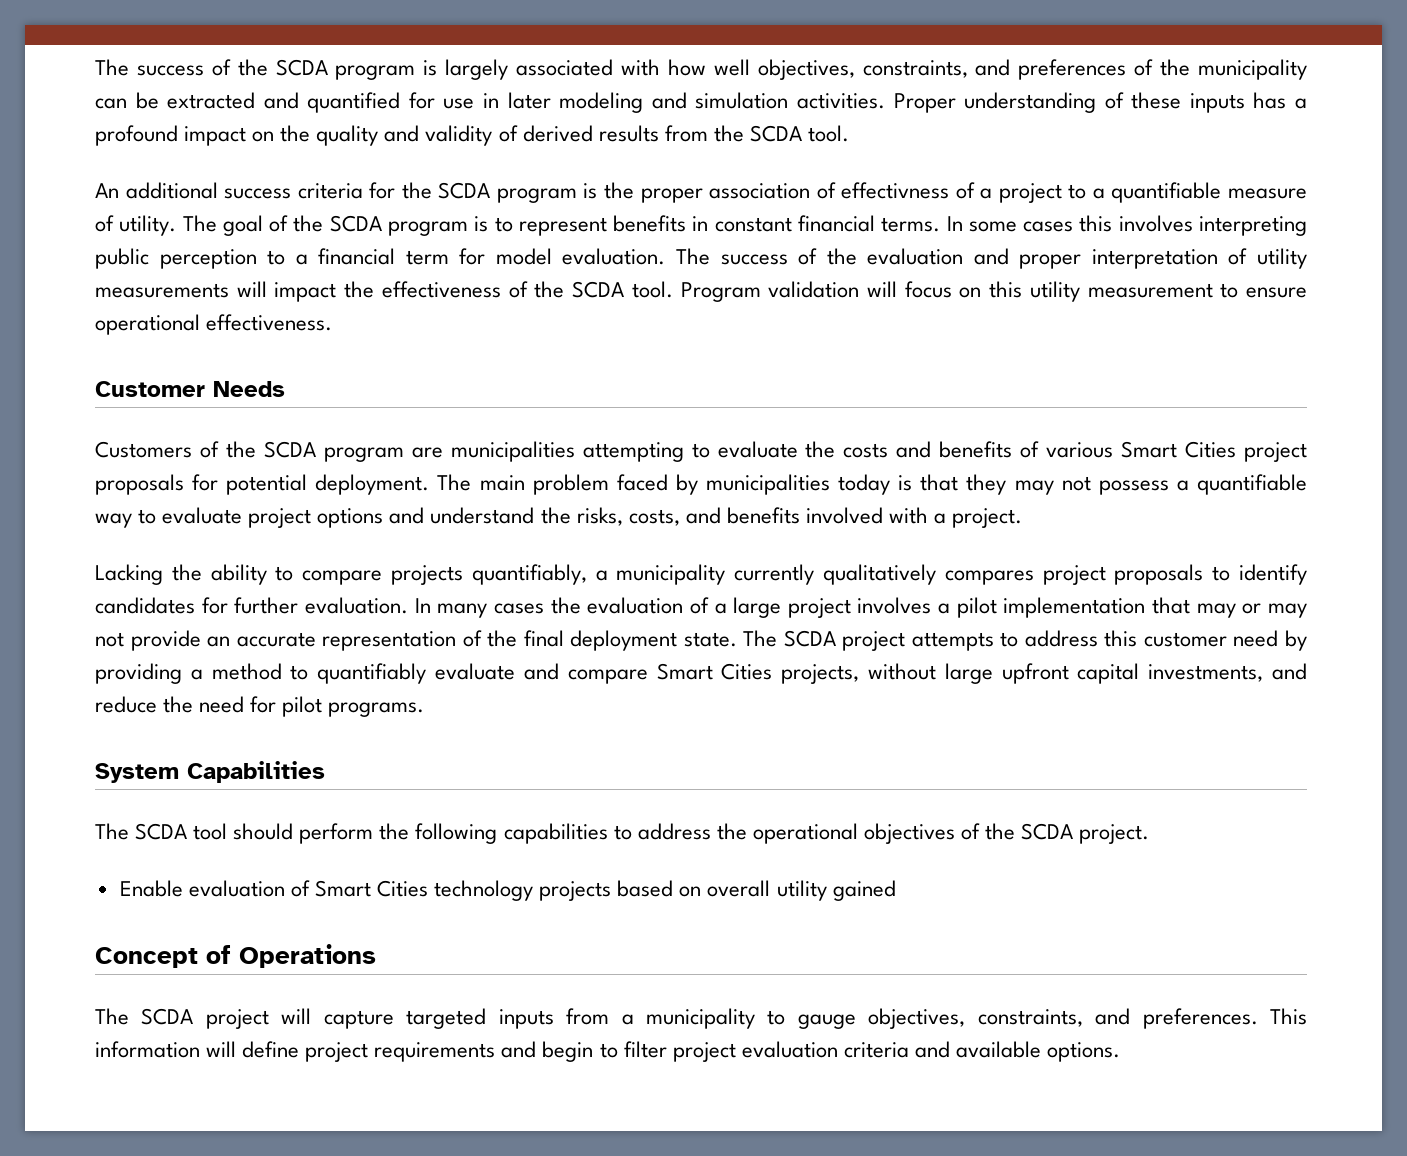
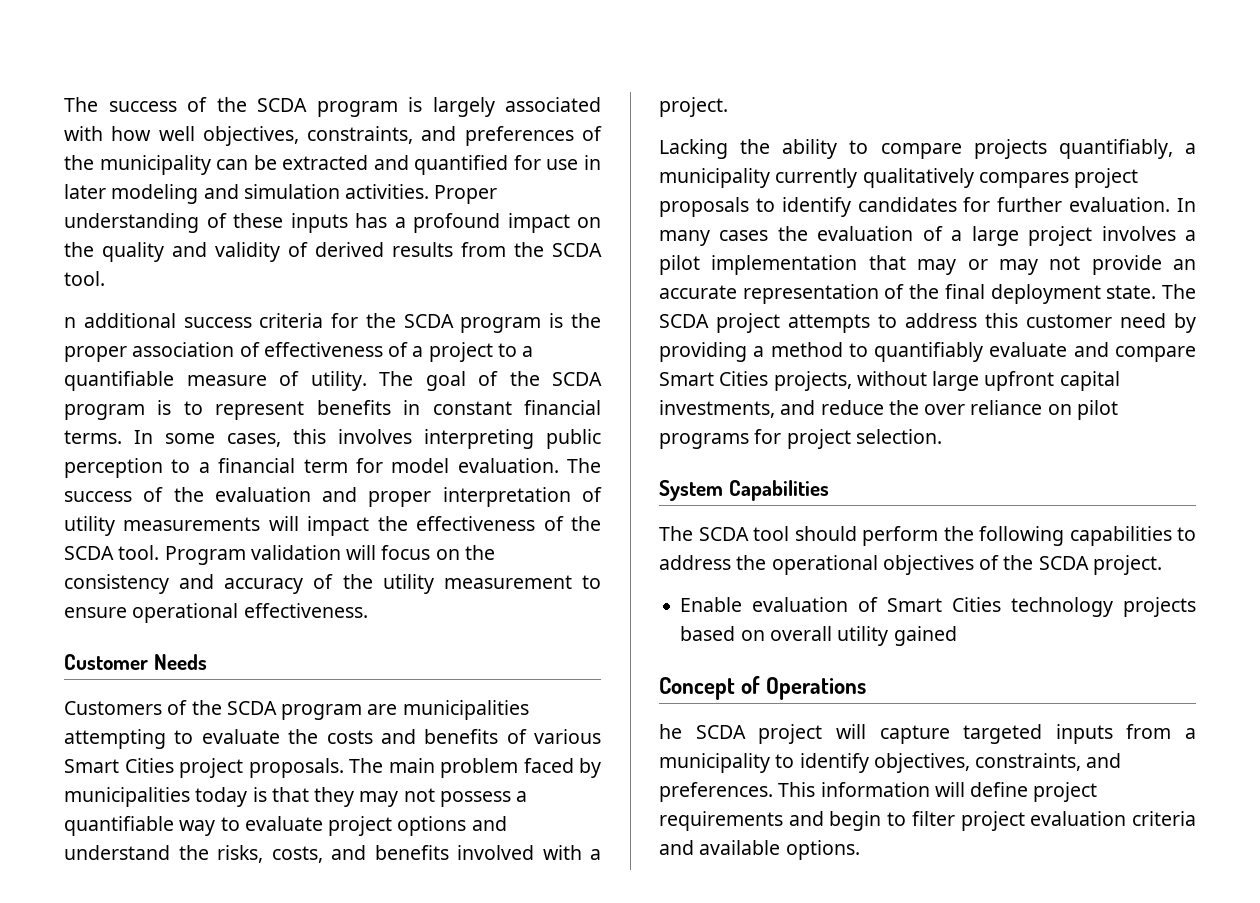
- An additional success criteria for the SCDA program is the proper association of effectivness of a project to a quantifiable measure of utility.
+ n additional success criteria for the SCDA program is the proper association of effectiveness of a project to a quantifiable measure of utility.
- In some cases this involves interpreting public perception to a financial term for model evaluation.
+ In some cases, this involves interpreting public perception to a financial term for model evaluation.
- Program validation will focus on this utility measurement to ensure operational effectiveness.
+ Program validation will focus on the consistency and accuracy of the utility measurement to ensure operational effectiveness.
- Customers of the SCDA program are municipalities attempting to evaluate the costs and benefits of various Smart Cities project proposals for potential deployment.
+ Customers of the SCDA program are municipalities attempting to evaluate the costs and benefits of various Smart Cities project proposals.
- The SCDA project attempts to address this customer need by providing a method to quantifiably evaluate and compare Smart Cities projects, without large upfront capital investments, and reduce the need for pilot programs.
+ The SCDA project attempts to address this customer need by providing a method to quantifiably evaluate and compare Smart Cities projects, without large upfront capital investments, and reduce the over reliance on pilot programs for project selection.
- The SCDA project will capture targeted inputs from a municipality to gauge objectives, constraints, and preferences.
+ he SCDA project will capture targeted inputs from a municipality to identify objectives, constraints, and preferences.

